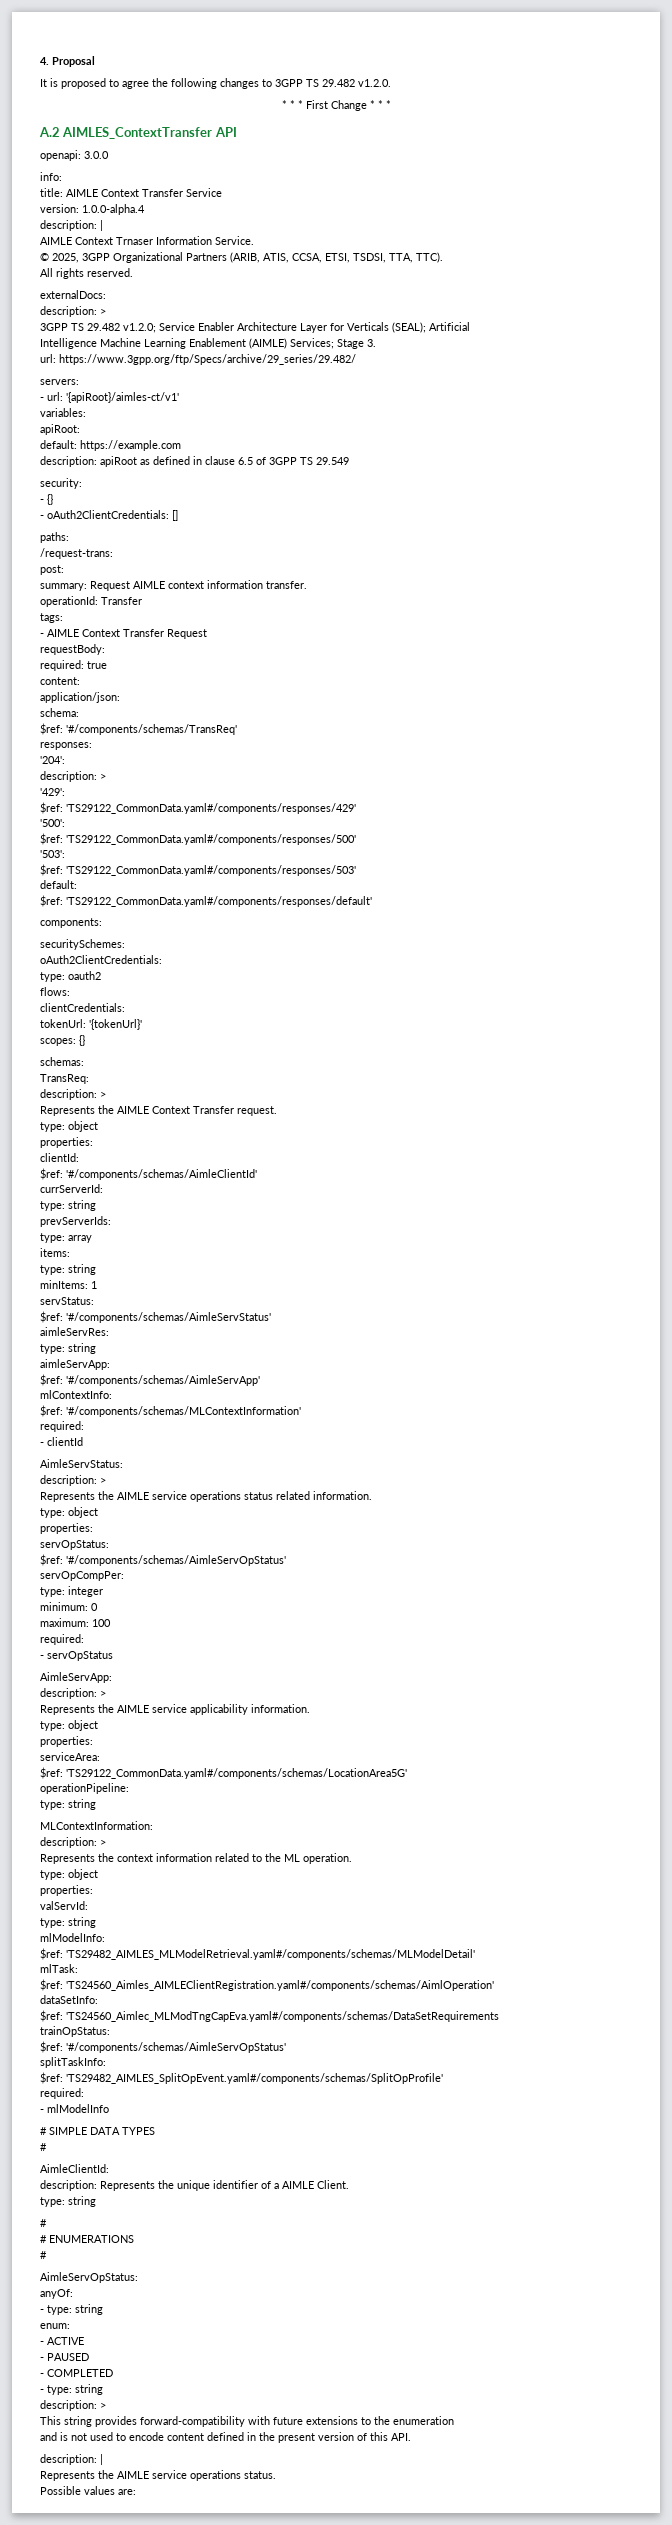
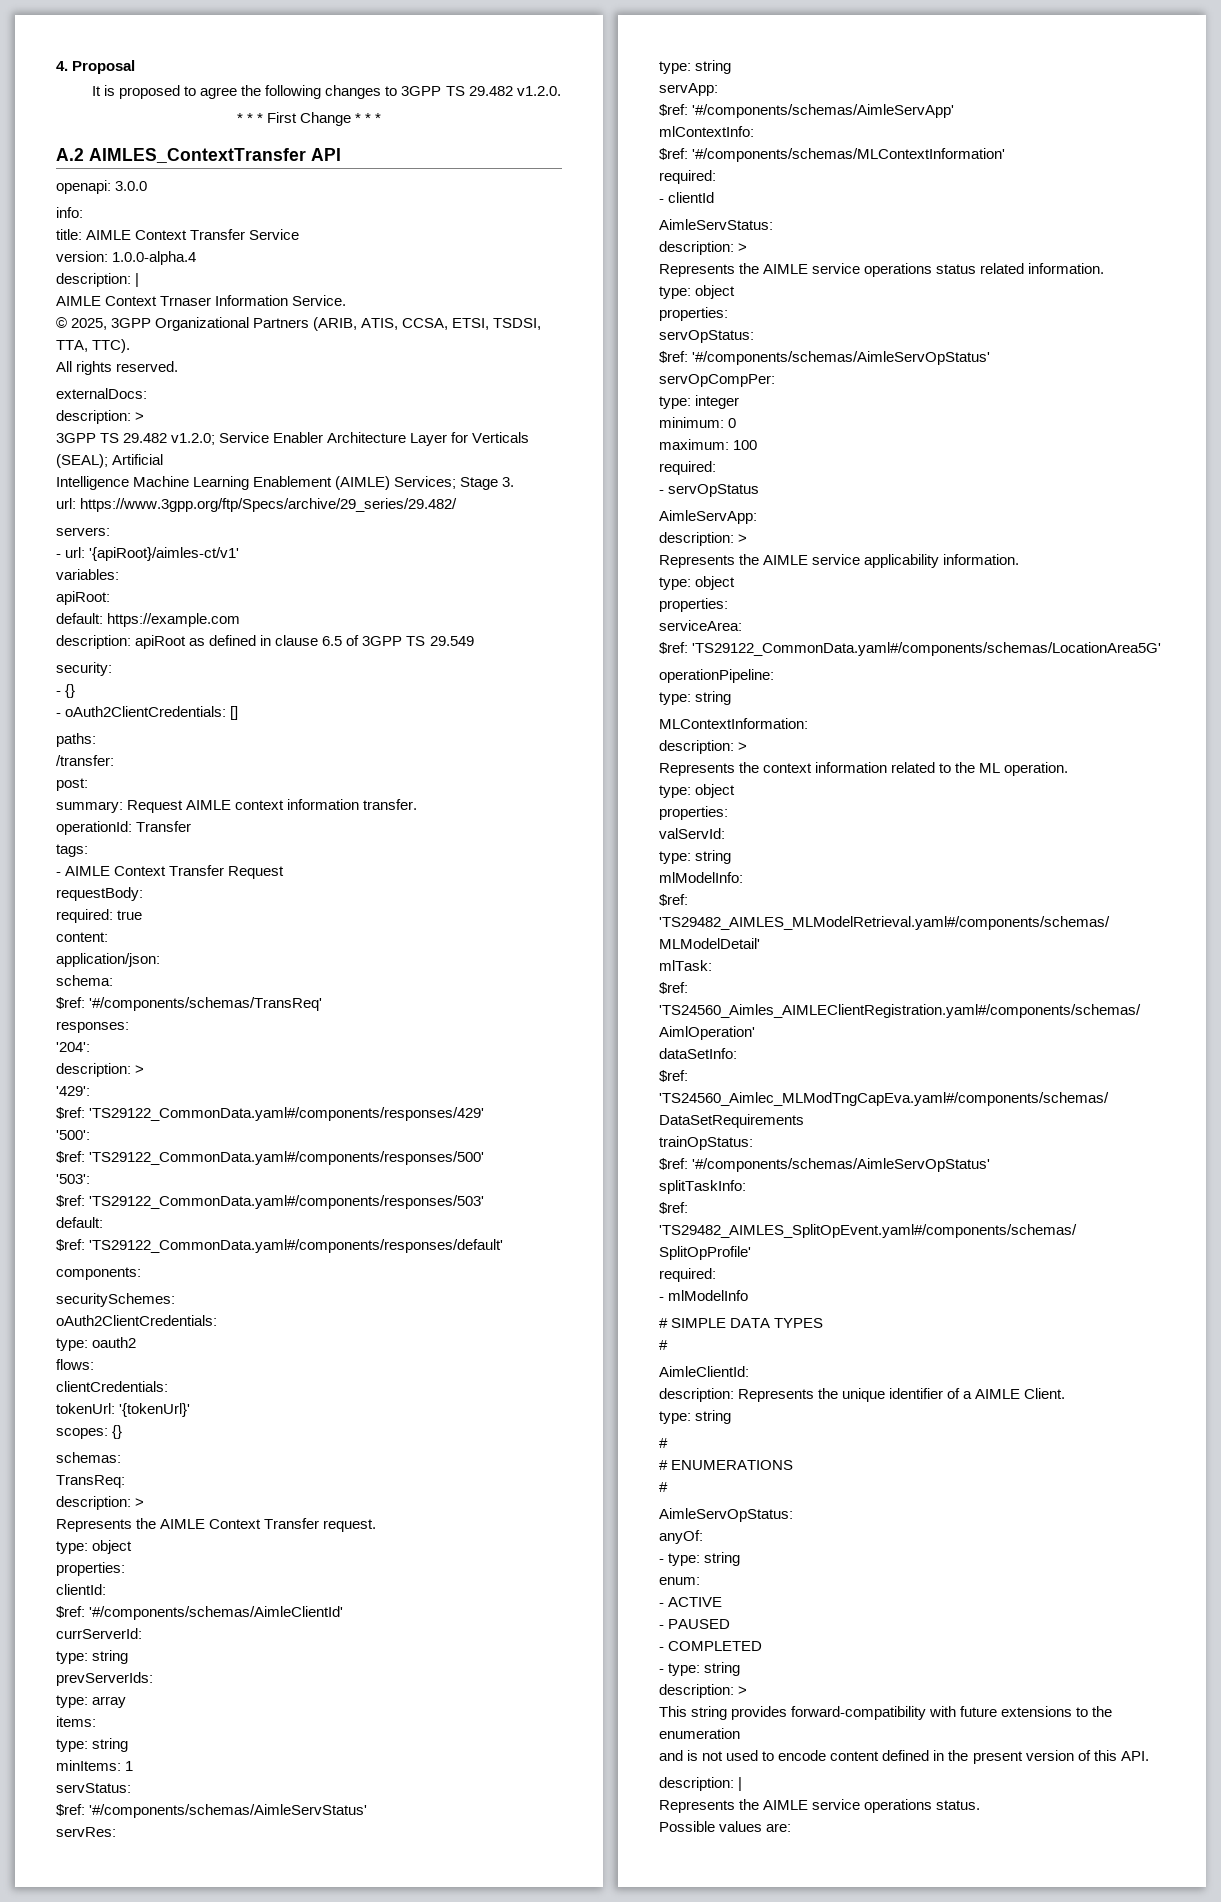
- /request-trans:
+ /transfer:
- aimleServRes:
+ servRes:
  type: string
- aimleServApp:
+ servApp:

